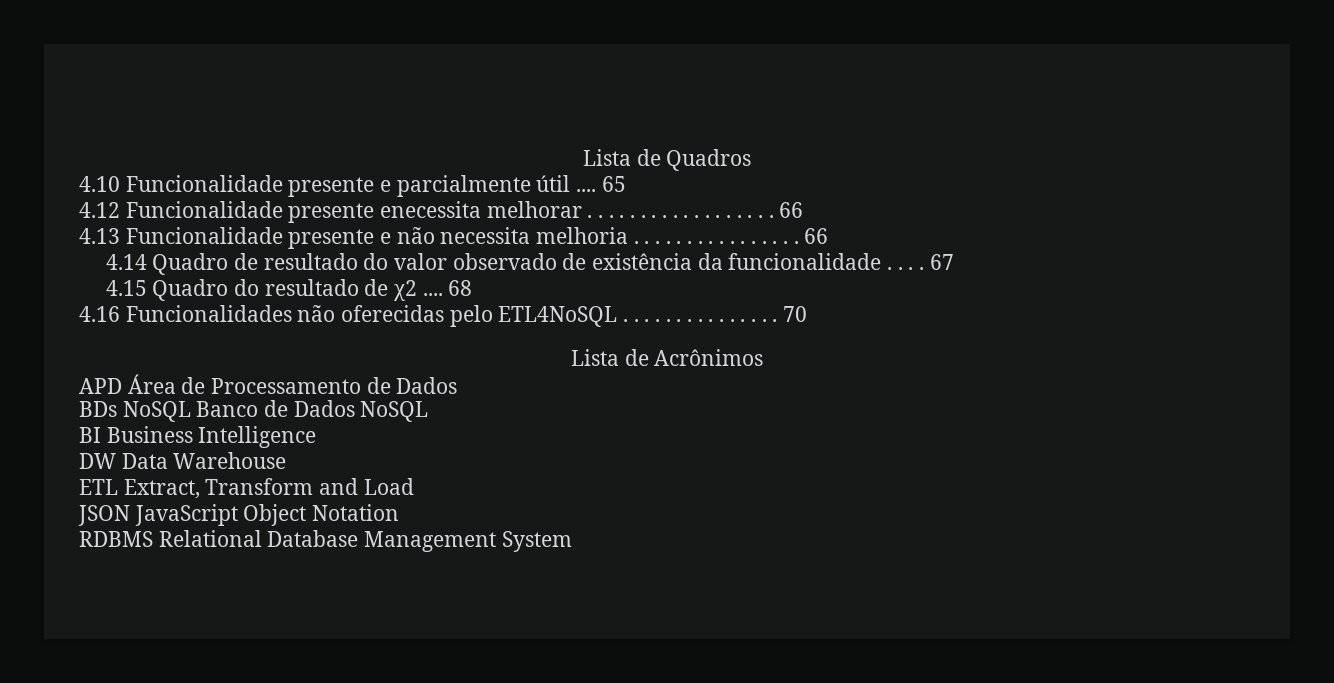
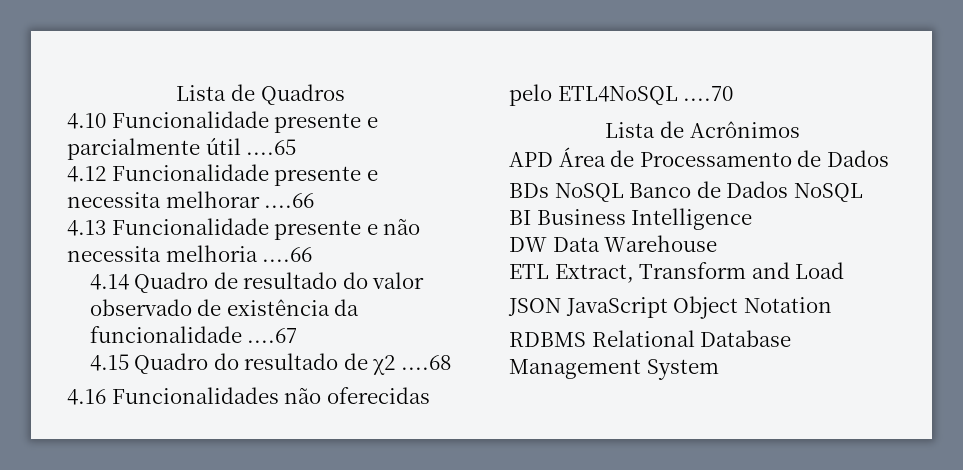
- 4.10 Funcionalidade presente e parcialmente útil .... 65
+ 4.10 Funcionalidade presente e parcialmente útil ....65
- 4.12 Funcionalidade presente enecessita melhorar . . . . . . . . . . . . . . . . . . 66
+ 4.12 Funcionalidade presente e necessita melhorar ....66
- 4.13 Funcionalidade presente e não necessita melhoria . . . . . . . . . . . . . . . . 66
+ 4.13 Funcionalidade presente e não necessita melhoria ....66
- 4.14 Quadro de resultado do valor observado de existência da funcionalidade . . . . 67
+ 4.14 Quadro de resultado do valor observado de existência da funcionalidade ....67
- 4.15 Quadro do resultado de χ2 .... 68
+ 4.15 Quadro do resultado de χ2 ....68
- 4.16 Funcionalidades não oferecidas pelo ETL4NoSQL . . . . . . . . . . . . . . . 70
+ 4.16 Funcionalidades não oferecidas pelo ETL4NoSQL ....70

